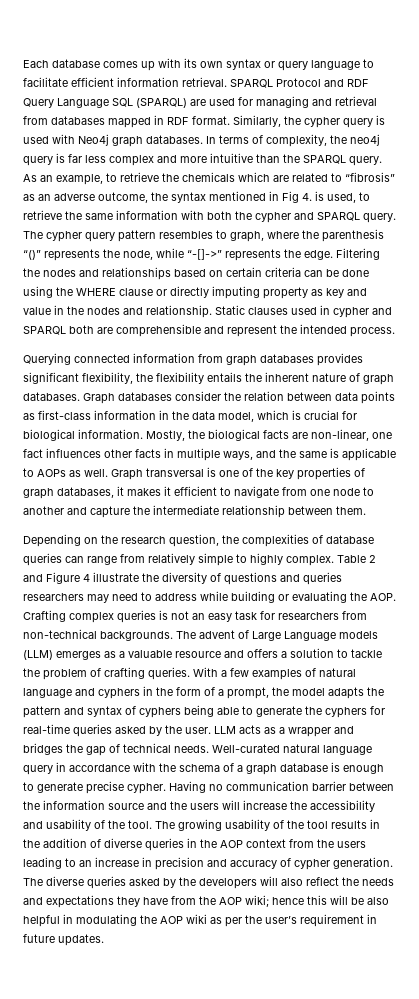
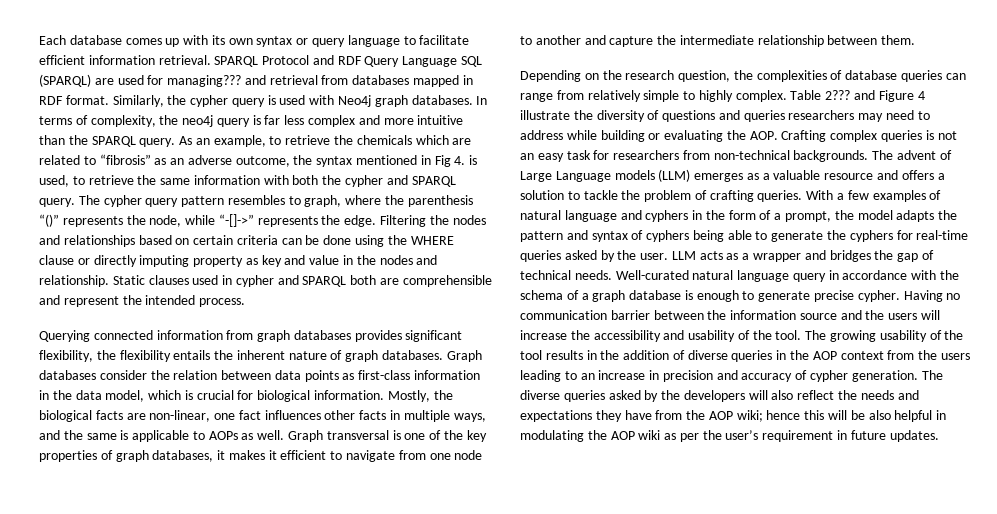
- SPARQL Protocol and RDF Query Language SQL (SPARQL) are used for managing and retrieval from databases mapped in RDF format.
+ SPARQL Protocol and RDF Query Language SQL (SPARQL) are used for managing??? and retrieval from databases mapped in RDF format.
- Table 2 and Figure 4 illustrate the diversity of questions and queries researchers may need to address while building or evaluating the AOP. Crafting complex queries is not an easy task for researchers from non-technical backgrounds.
+ Table 2??? and Figure 4 illustrate the diversity of questions and queries researchers may need to address while building or evaluating the AOP. Crafting complex queries is not an easy task for researchers from non-technical backgrounds.

